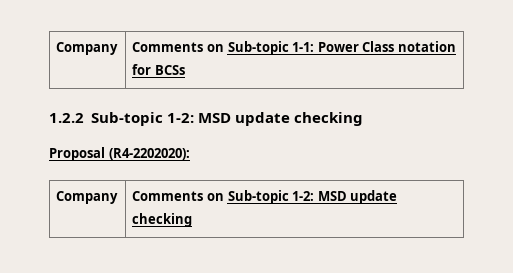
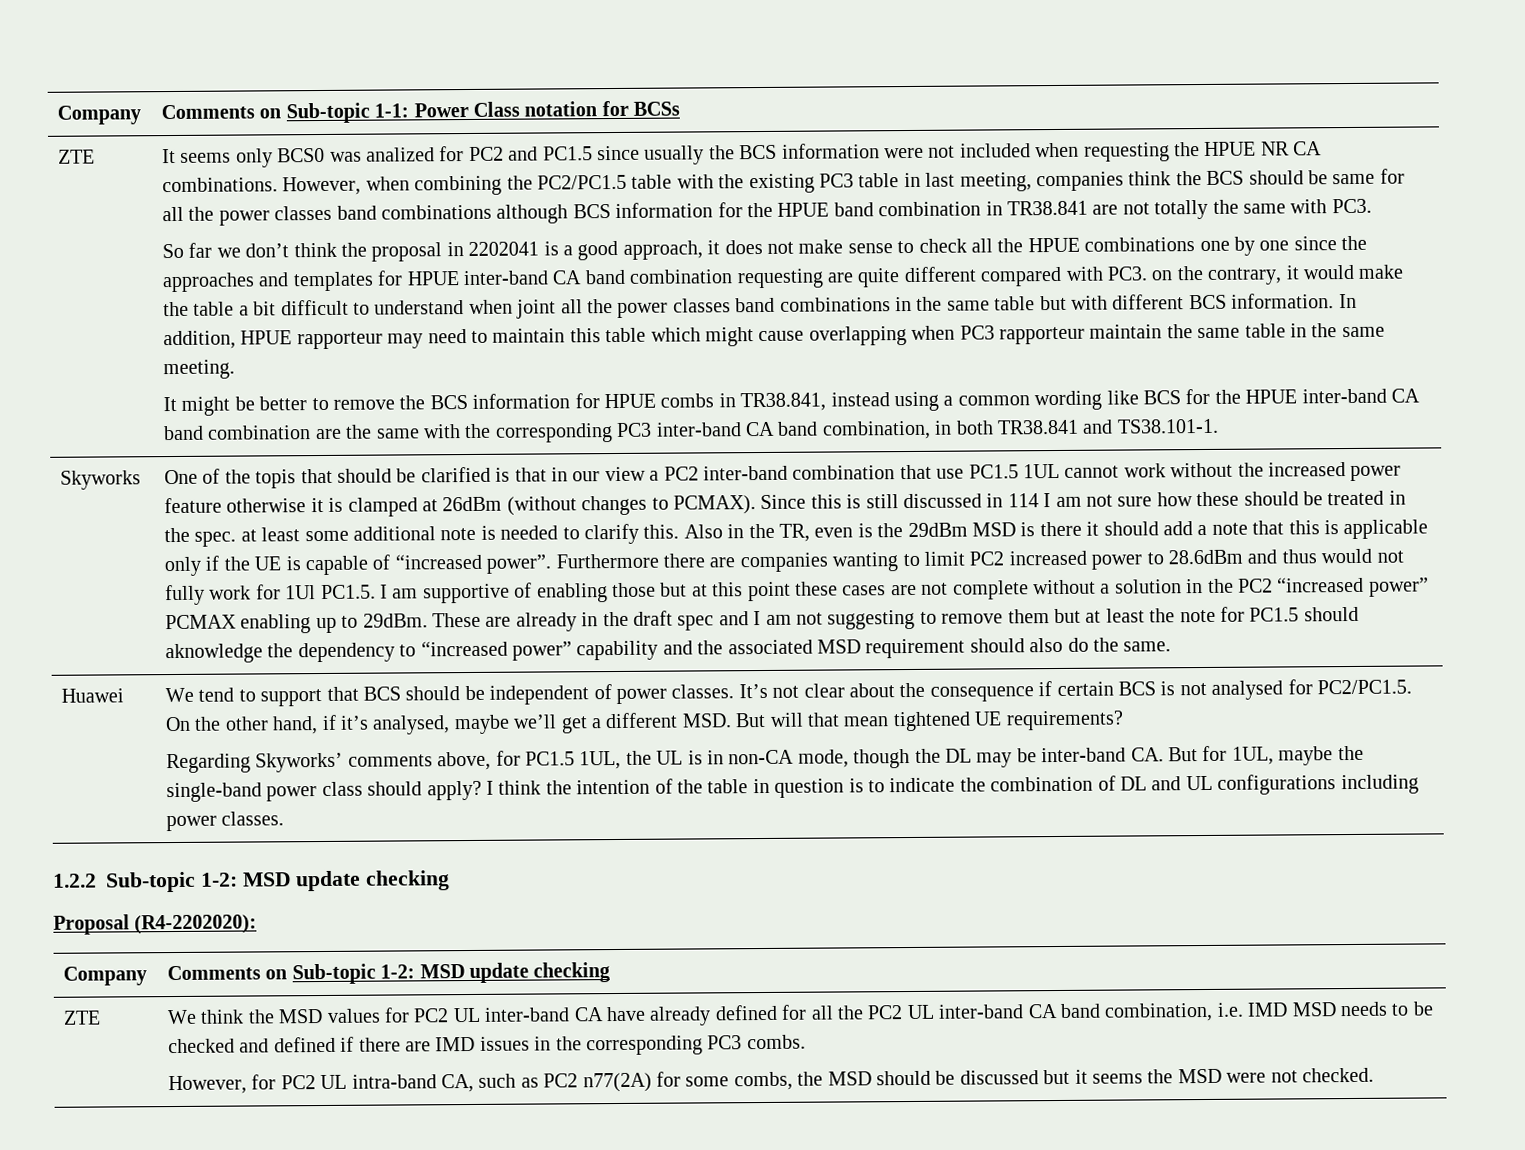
+ ZTE | It seems only BCS0 was analized for PC2 and PC1.5 since usually the BCS information were not included when requesting the HPUE NR CA combinations. However, when combining the PC2/PC1.5 table with the existing PC3 table in last meeting, companies think the BCS should be same for all the power classes band combinations although BCS information for the HPUE band combination in TR38.841 are not totally the same with PC3.
+ So far we don’t think the proposal in 2202041 is a good approach, it does not make sense to check all the HPUE combinations one by one since the approaches and templates for HPUE inter-band CA band combination requesting are quite different compared with PC3. on the contrary, it would make the table a bit difficult to understand when joint all the power classes band combinations in the same table but with different BCS information. In addition, HPUE rapporteur may need to maintain this table which might cause overlapping when PC3 rapporteur maintain the same table in the same meeting.
+ It might be better to remove the BCS information for HPUE combs in TR38.841, instead using a common wording like BCS for the HPUE inter-band CA band combination are the same with the corresponding PC3 inter-band CA band combination, in both TR38.841 and TS38.101-1.
+ Skyworks | One of the topis that should be clarified is that in our view a PC2 inter-band combination that use PC1.5 1UL cannot work without the increased power feature otherwise it is clamped at 26dBm (without changes to PCMAX). Since this is still discussed in 114 I am not sure how these should be treated in the spec. at least some additional note is needed to clarify this. Also in the TR, even is the 29dBm MSD is there it should add a note that this is applicable only if the UE is capable of “increased power”. Furthermore there are companies wanting to limit PC2 increased power to 28.6dBm and thus would not fully work for 1Ul PC1.5. I am supportive of enabling those but at this point these cases are not complete without a solution in the PC2 “increased power” PCMAX enabling up to 29dBm. These are already in the draft spec and I am not suggesting to remove them but at least the note for PC1.5 should aknowledge the dependency to “increased power” capability and the associated MSD requirement should also do the same.
+ Huawei | We tend to support that BCS should be independent of power classes. It’s not clear about the consequence if certain BCS is not analysed for PC2/PC1.5. On the other hand, if it’s analysed, maybe we’ll get a different MSD. But will that mean tightened UE requirements?
+ Regarding Skyworks’ comments above, for PC1.5 1UL, the UL is in non-CA mode, though the DL may be inter-band CA. But for 1UL, maybe the single-band power class should apply? I think the intention of the table in question is to indicate the combination of DL and UL configurations including power classes.
+ ZTE | We think the MSD values for PC2 UL inter-band CA have already defined for all the PC2 UL inter-band CA band combination, i.e. IMD MSD needs to be checked and defined if there are IMD issues in the corresponding PC3 combs.
+ However, for PC2 UL intra-band CA, such as PC2 n77(2A) for some combs, the MSD should be discussed but it seems the MSD were not checked.

